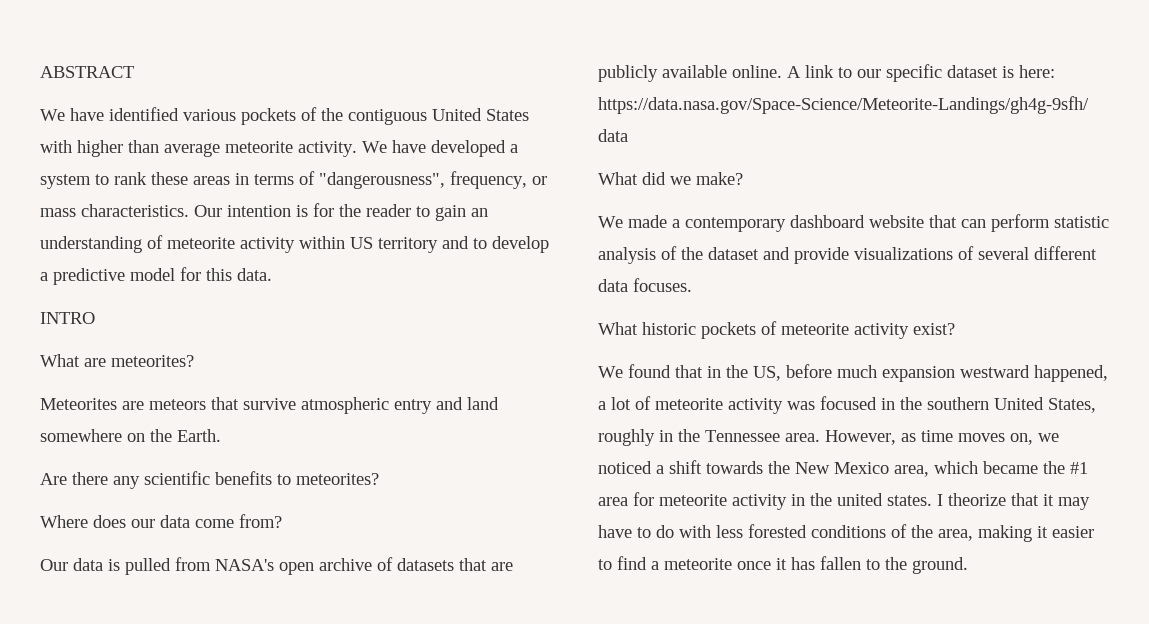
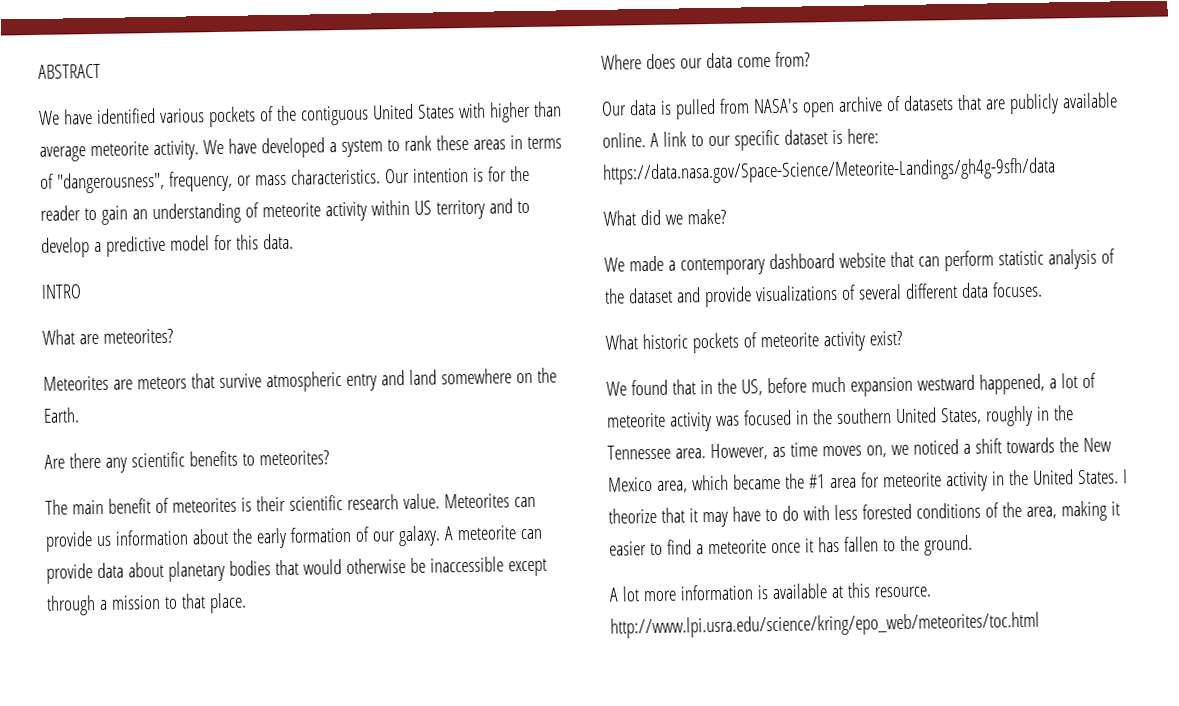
+ The main benefit of meteorites is their scientific research value. Meteorites can provide us information about the early formation of our galaxy. A meteorite can provide data about planetary bodies that would otherwise be inaccessible except through a mission to that place.
- However, as time moves on, we noticed a shift towards the New Mexico area, which became the #1 area for meteorite activity in the united states.
+ However, as time moves on, we noticed a shift towards the New Mexico area, which became the #1 area for meteorite activity in the United States.
+ A lot more information is available at this resource. http://www.lpi.usra.edu/science/kring/epo_web/meteorites/toc.html

